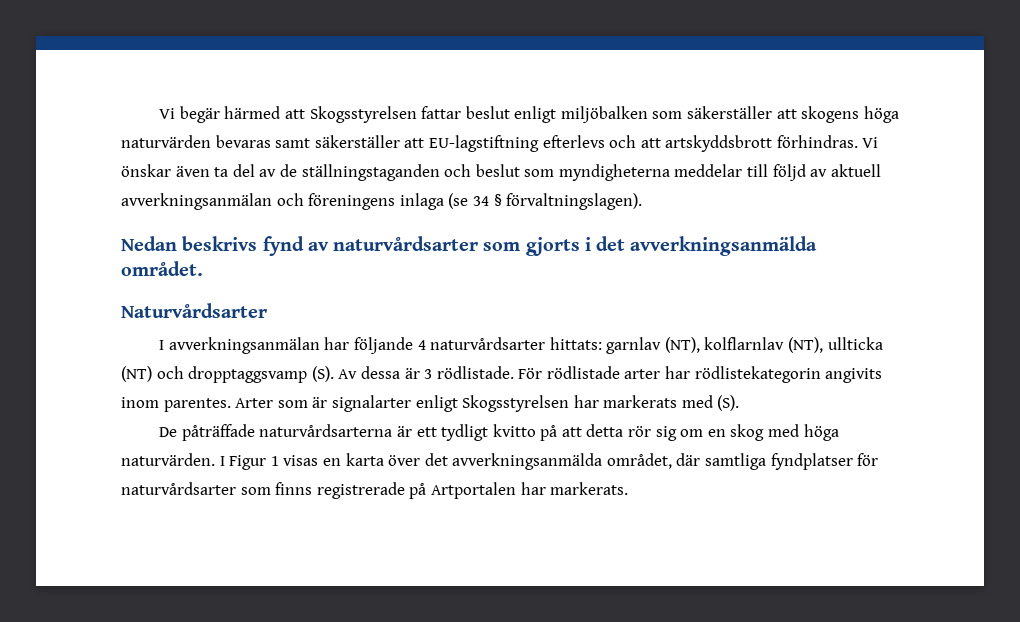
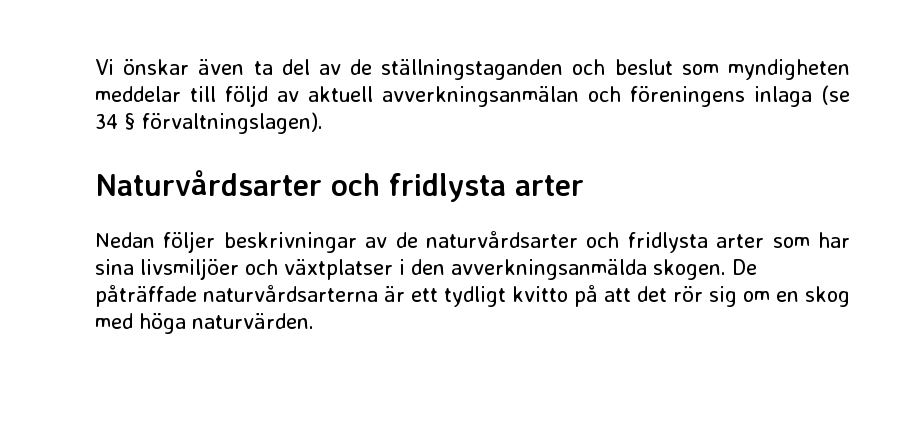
- Vi begär härmed att Skogsstyrelsen fattar beslut enligt miljöbalken som säkerställer att skogens höga naturvärden bevaras samt säkerställer att EU-lagstiftning efterlevs och att artskyddsbrott förhindras. Vi önskar även ta del av de ställningstaganden och beslut som myndigheterna meddelar till följd av aktuell avverkningsanmälan och föreningens inlaga (se 34 § förvaltningslagen).
+ Vi önskar även ta del av de ställningstaganden och beslut som myndigheten meddelar till följd av aktuell avverkningsanmälan och föreningens inlaga (se 34 § förvaltningslagen).
- Nedan beskrivs fynd av naturvårdsarter som gjorts i det avverkningsanmälda området.
- Naturvårdsarter
- I avverkningsanmälan har följande 4 naturvårdsarter hittats: garnlav (NT), kolflarnlav (NT), ullticka (NT) och dropptaggsvamp (S). Av dessa är 3 rödlistade. För rödlistade arter har rödlistekategorin angivits inom parentes. Arter som är signalarter enligt Skogsstyrelsen har markerats med (S).
- De påträffade naturvårdsarterna är ett tydligt kvitto på att detta rör sig om en skog med höga naturvärden. I Figur 1 visas en karta över det avverkningsanmälda området, där samtliga fyndplatser för naturvårdsarter som finns registrerade på Artportalen har markerats.
+ Naturvårdsarter och fridlysta arter
+ Nedan följer beskrivningar av de naturvårdsarter och fridlysta arter som har sina livsmiljöer och växtplatser i den avverkningsanmälda skogen. De påträffade naturvårdsarterna är ett tydligt kvitto på att det rör sig om en skog med höga naturvärden.

